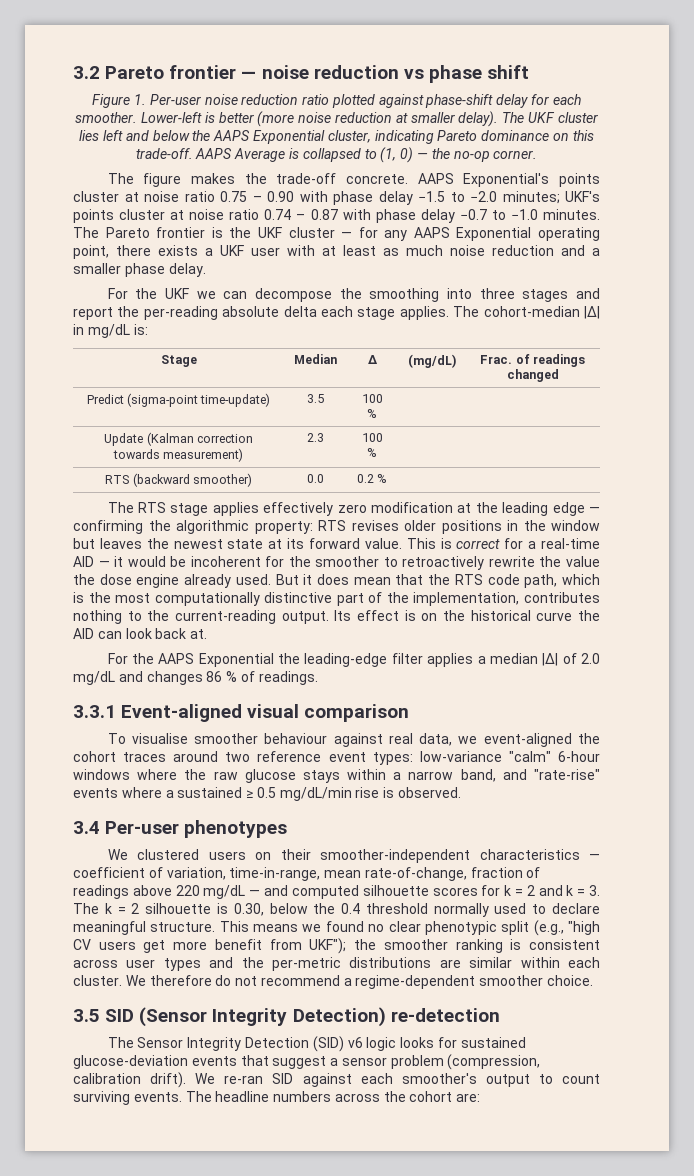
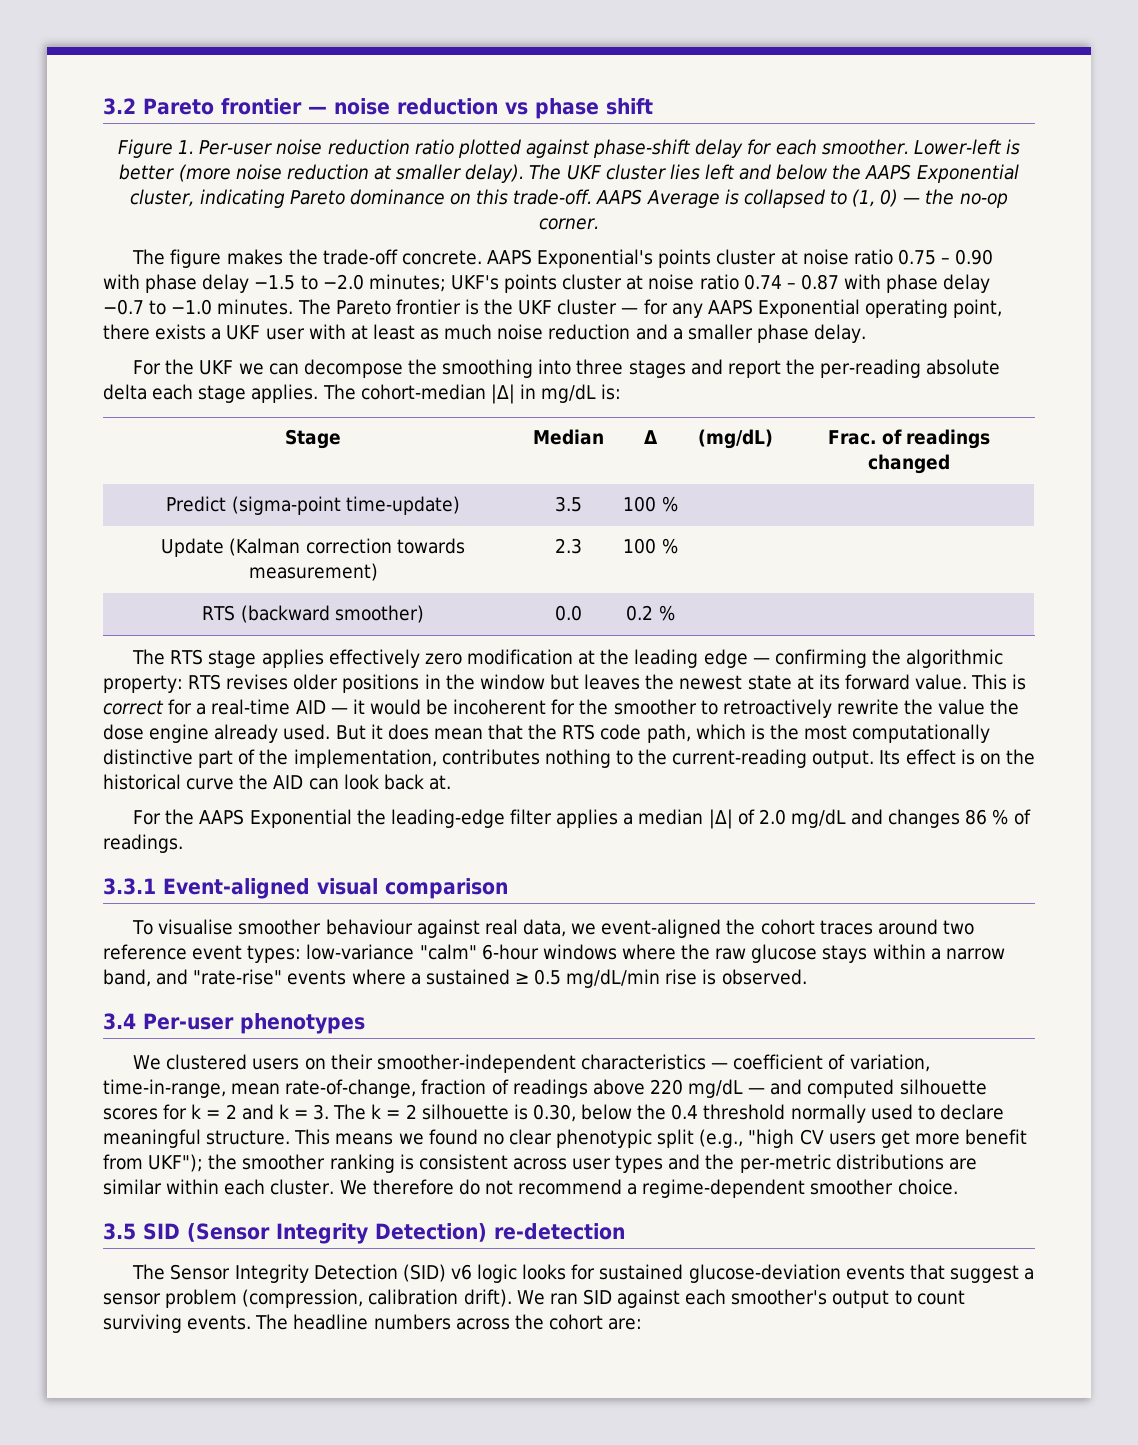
- We re-ran SID against each smoother's output to count surviving events.
+ We ran SID against each smoother's output to count surviving events.

